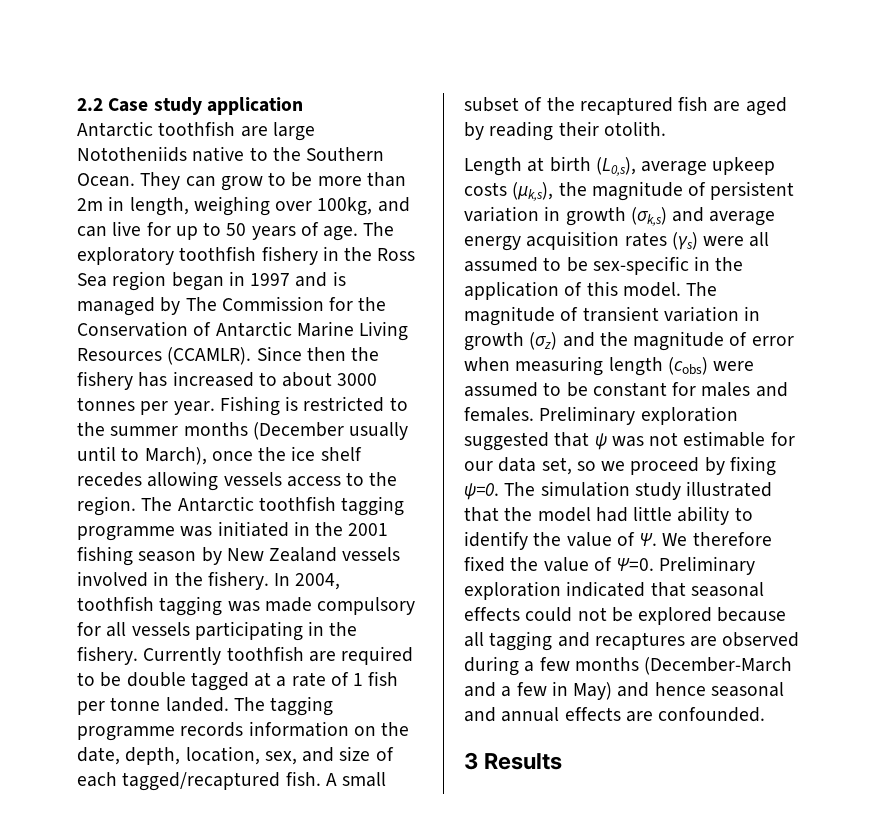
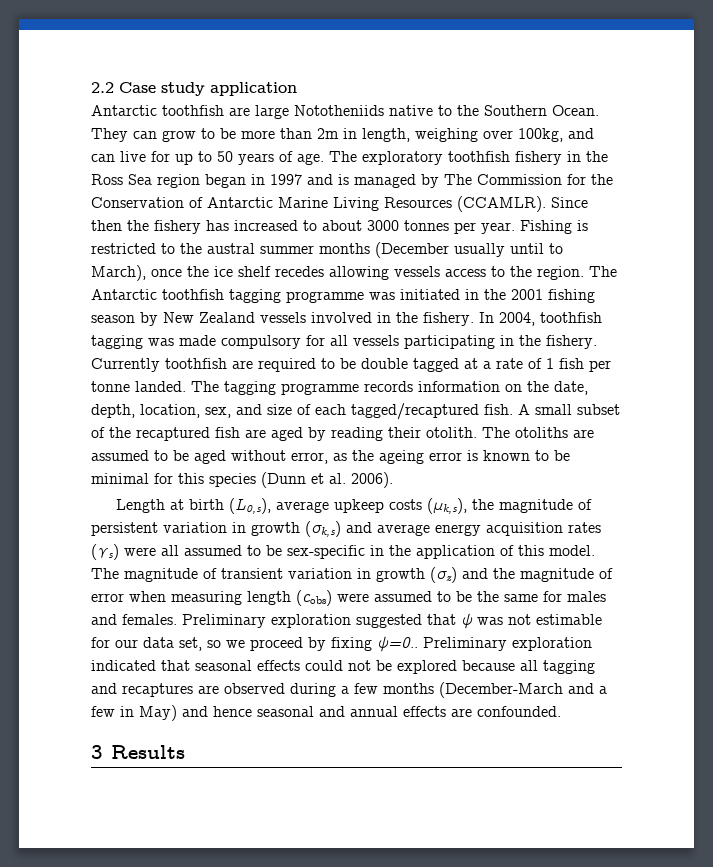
- Fishing is restricted to the summer months (December usually until to March), once the ice shelf recedes allowing vessels access to the region.
+ Fishing is restricted to the austral summer months (December usually until to March), once the ice shelf recedes allowing vessels access to the region.
+ The otoliths are assumed to be aged without error, as the ageing error is known to be minimal for this species (Dunn et al. 2006).
- The magnitude of transient variation in growth (σz) and the magnitude of error when measuring length (cobs) were assumed to be constant for males and females.
+ The magnitude of transient variation in growth (σz) and the magnitude of error when measuring length (cobs) were assumed to be the same for males and females.
- Preliminary exploration suggested that ψ was not estimable for our data set, so we proceed by fixing ψ=0. The simulation study illustrated that the model had little ability to identify the value of Ψ. We therefore fixed the value of Ψ=0. Preliminary exploration indicated that seasonal effects could not be explored because all tagging and recaptures are observed during a few months (December-March and a few in May) and hence seasonal and annual effects are confounded.
+ Preliminary exploration suggested that ψ was not estimable for our data set, so we proceed by fixing ψ=0.. Preliminary exploration indicated that seasonal effects could not be explored because all tagging and recaptures are observed during a few months (December-March and a few in May) and hence seasonal and annual effects are confounded.

